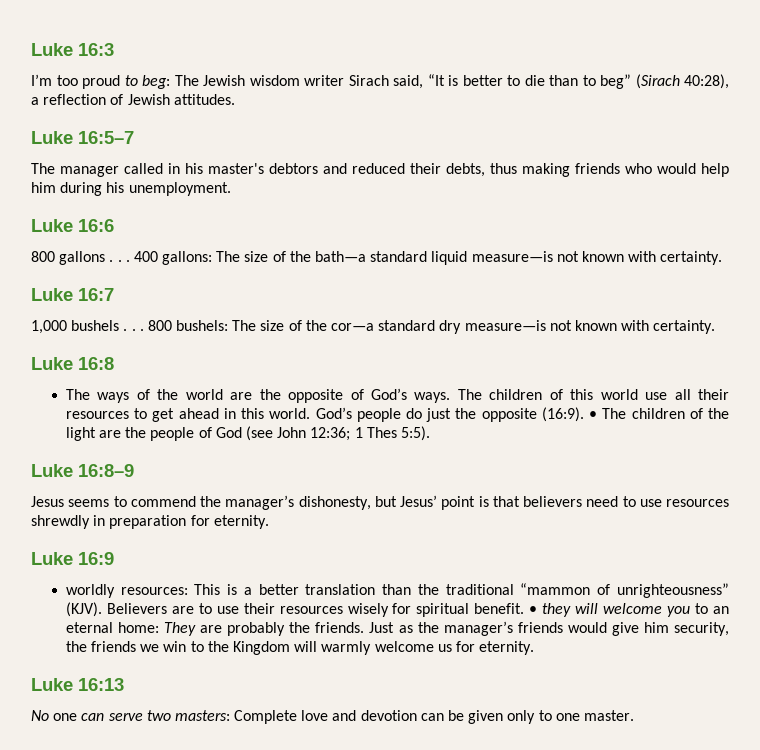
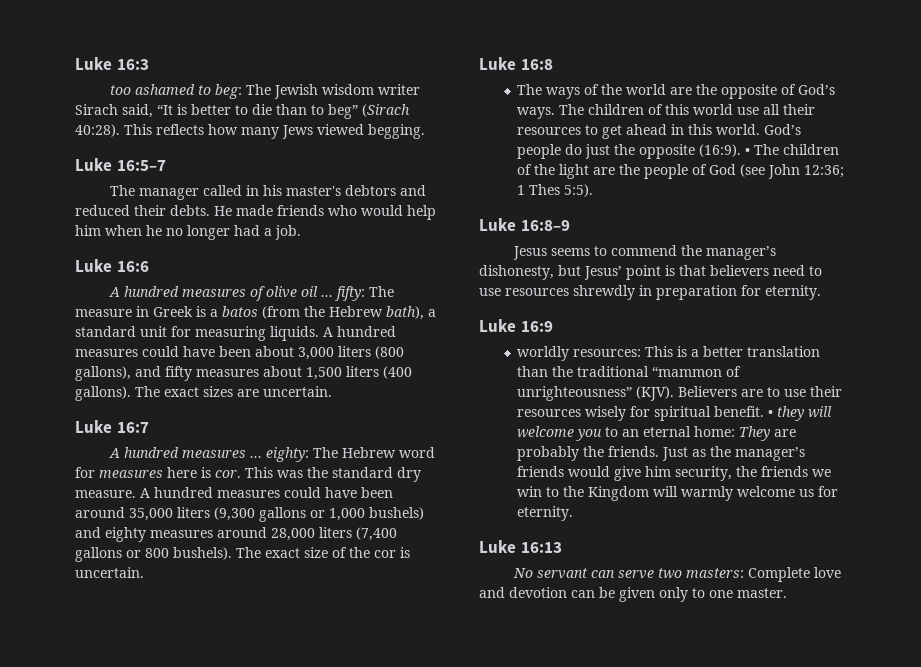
- I’m too proud to beg: The Jewish wisdom writer Sirach said, “It is better to die than to beg” (Sirach 40:28), a reflection of Jewish attitudes.
+ too ashamed to beg: The Jewish wisdom writer Sirach said, “It is better to die than to beg” (Sirach 40:28). This reflects how many Jews viewed begging.
- The manager called in his master's debtors and reduced their debts, thus making friends who would help him during his unemployment.
+ The manager called in his master's debtors and reduced their debts. He made friends who would help him when he no longer had a job.
  Luke 16:6
- 800 gallons . . . 400 gallons: The size of the bath—a standard liquid measure—is not known with certainty.
+ A hundred measures of olive oil … fifty: The measure in Greek is a batos (from the Hebrew bath), a standard unit for measuring liquids. A hundred measures could have been about 3,000 liters (800 gallons), and fifty measures about 1,500 liters (400 gallons). The exact sizes are uncertain.
  Luke 16:7
- 1,000 bushels . . . 800 bushels: The size of the cor—a standard dry measure—is not known with certainty.
+ A hundred measures … eighty: The Hebrew word for measures here is cor. This was the standard dry measure. A hundred measures could have been around 35,000 liters (9,300 gallons or 1,000 bushels) and eighty measures around 28,000 liters (7,400 gallons or 800 bushels). The exact size of the cor is uncertain.
- No one can serve two masters: Complete love and devotion can be given only to one master.
+ No servant can serve two masters: Complete love and devotion can be given only to one master.

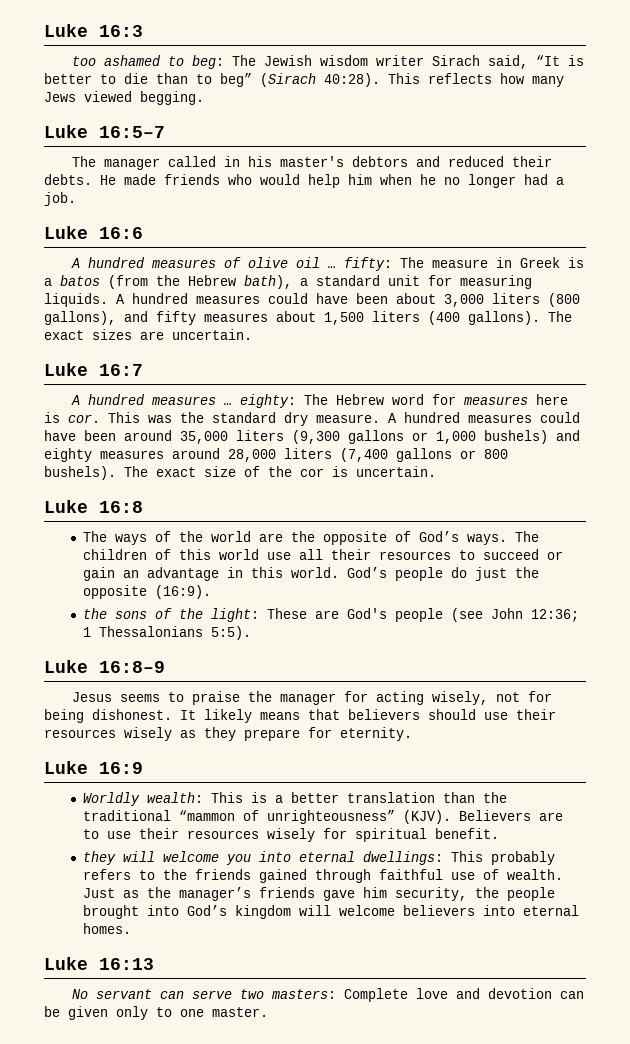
- The children of this world use all their resources to get ahead in this world.
+ The children of this world use all their resources to succeed or gain an advantage in this world.
- God’s people do just the opposite (16:9). • The children of the light are the people of God (see John 12:36; 1 Thes 5:5).
+ God’s people do just the opposite (16:9).
+ the sons of the light: These are God's people (see John 12:36; 1 Thessalonians 5:5).
- Jesus seems to commend the manager’s dishonesty, but Jesus’ point is that believers need to use resources shrewdly in preparation for eternity.
+ Jesus seems to praise the manager for acting wisely, not for being dishonest. It likely means that believers should use their resources wisely as they prepare for eternity.
- worldly resources: This is a better translation than the traditional “mammon of unrighteousness” (KJV).
+ Worldly wealth: This is a better translation than the traditional “mammon of unrighteousness” (KJV).
- Believers are to use their resources wisely for spiritual benefit. • they will welcome you to an eternal home: They are probably the friends.
+ Believers are to use their resources wisely for spiritual benefit.
+ they will welcome you into eternal dwellings: This probably refers to the friends gained through faithful use of wealth.
- Just as the manager’s friends would give him security, the friends we win to the Kingdom will warmly welcome us for eternity.
+ Just as the manager’s friends gave him security, the people brought into God’s kingdom will welcome believers into eternal homes.

